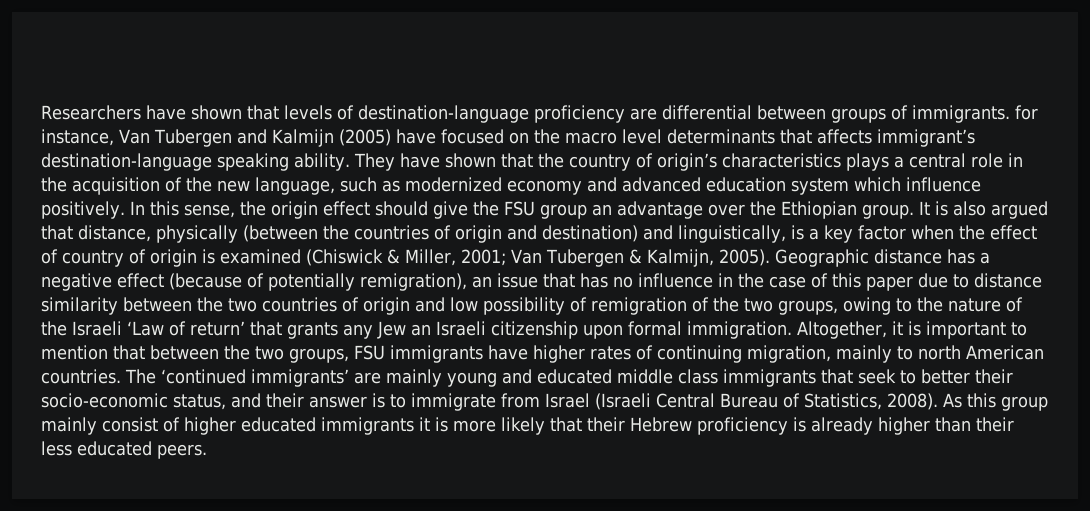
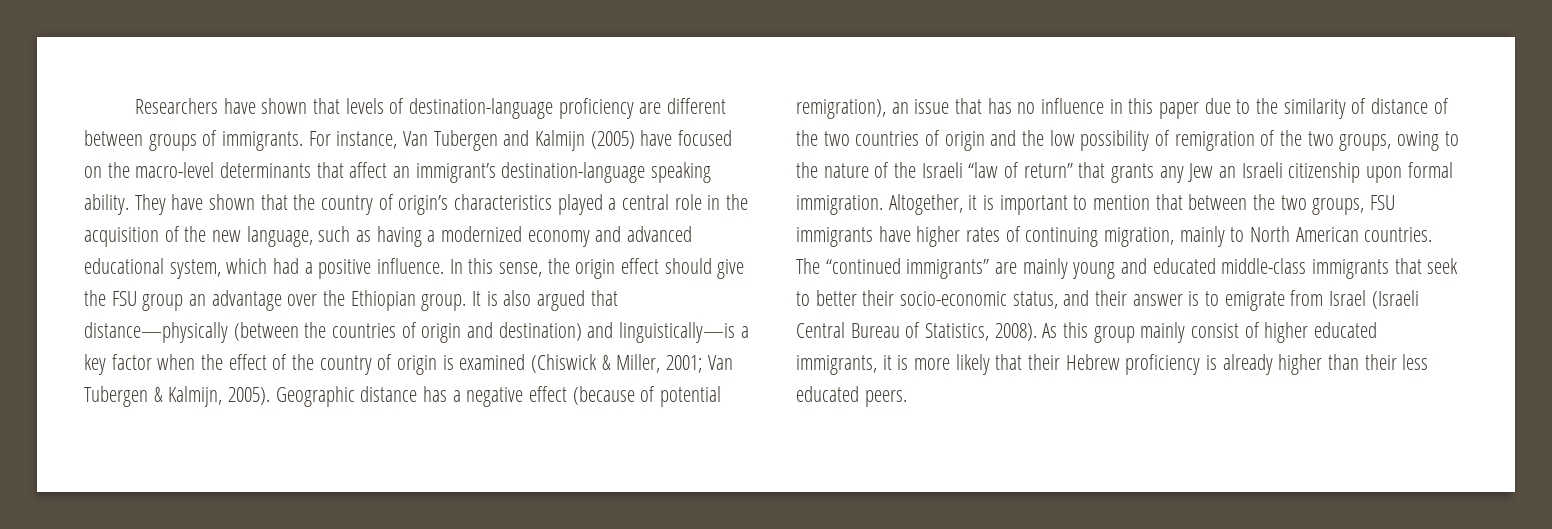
- Researchers have shown that levels of destination-language proficiency are differential between groups of immigrants. for instance, Van Tubergen and Kalmijn (2005) have focused on the macro level determinants that affects immigrant’s destination-language speaking ability.
+ Researchers have shown that levels of destination-language proficiency are different between groups of immigrants. For instance, Van Tubergen and Kalmijn (2005) have focused on the macro-level determinants that affect an immigrant’s destination-language speaking ability.
- They have shown that the country of origin’s characteristics plays a central role in the acquisition of the new language, such as modernized economy and advanced education system which influence positively.
+ They have shown that the country of origin’s characteristics played a central role in the acquisition of the new language, such as having a modernized economy and advanced educational system, which had a positive influence.
- It is also argued that distance, physically (between the countries of origin and destination) and linguistically, is a key factor when the effect of country of origin is examined (Chiswick & Miller, 2001; Van Tubergen & Kalmijn, 2005).
+ It is also argued that distance—physically (between the countries of origin and destination) and linguistically—is a key factor when the effect of the country of origin is examined (Chiswick & Miller, 2001; Van Tubergen & Kalmijn, 2005).
- Geographic distance has a negative effect (because of potentially remigration), an issue that has no influence in the case of this paper due to distance similarity between the two countries of origin and low possibility of remigration of the two groups, owing to the nature of the Israeli ‘Law of return’ that grants any Jew an Israeli citizenship upon formal immigration.
+ Geographic distance has a negative effect (because of potential remigration), an issue that has no influence in this paper due to the similarity of distance of the two countries of origin and the low possibility of remigration of the two groups, owing to the nature of the Israeli “law of return” that grants any Jew an Israeli citizenship upon formal immigration.
- Altogether, it is important to mention that between the two groups, FSU immigrants have higher rates of continuing migration, mainly to north American countries.
+ Altogether, it is important to mention that between the two groups, FSU immigrants have higher rates of continuing migration, mainly to North American countries.
- The ‘continued immigrants’ are mainly young and educated middle class immigrants that seek to better their socio-economic status, and their answer is to immigrate from Israel (Israeli Central Bureau of Statistics, 2008).
+ The “continued immigrants” are mainly young and educated middle-class immigrants that seek to better their socio-economic status, and their answer is to emigrate from Israel (Israeli Central Bureau of Statistics, 2008).
- As this group mainly consist of higher educated immigrants it is more likely that their Hebrew proficiency is already higher than their less educated peers.
+ As this group mainly consist of higher educated immigrants, it is more likely that their Hebrew proficiency is already higher than their less educated peers.

